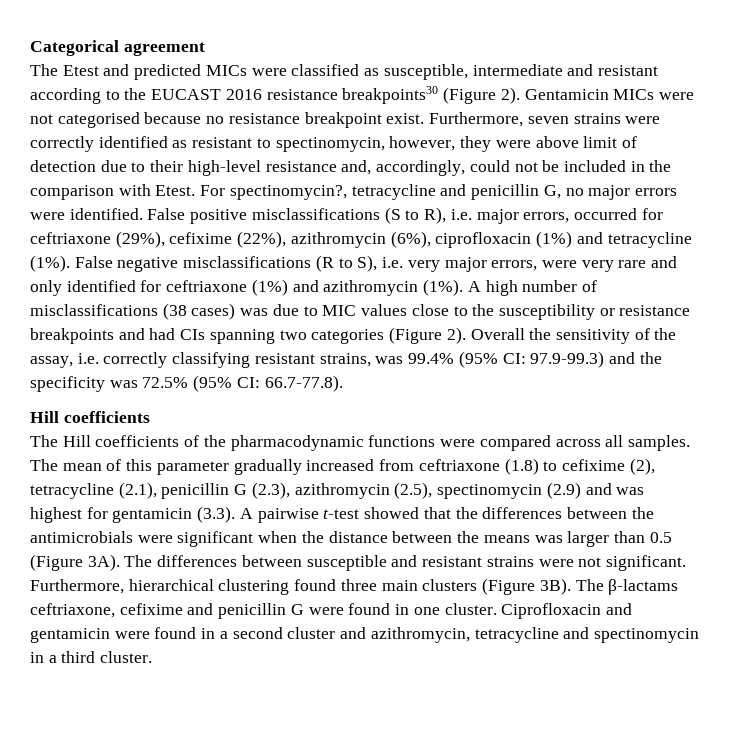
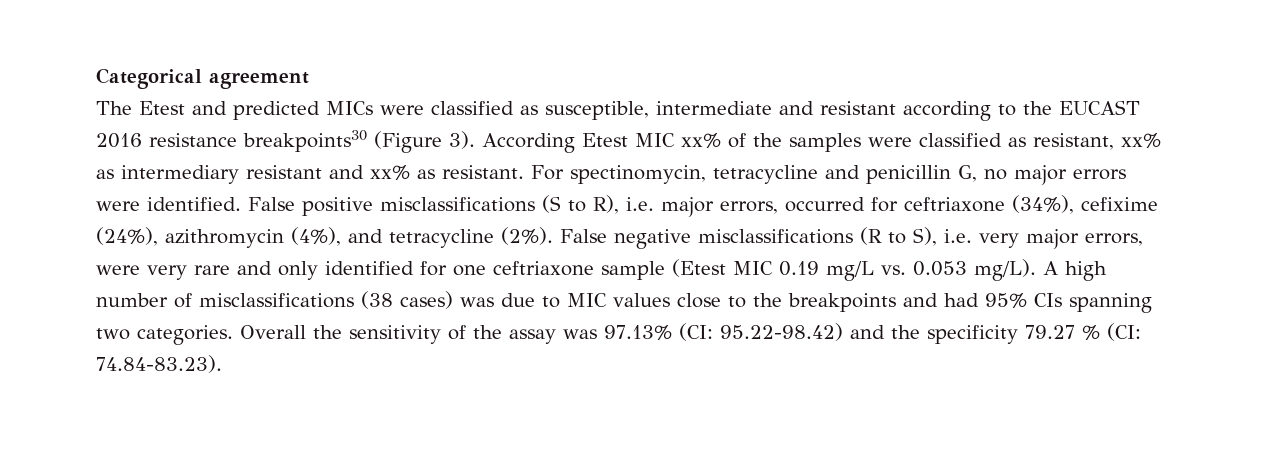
- The Etest and predicted MICs were classified as susceptible, intermediate and resistant according to the EUCAST 2016 resistance breakpoints30 (Figure 2). Gentamicin MICs were not categorised because no resistance breakpoint exist. Furthermore, seven strains were correctly identified as resistant to spectinomycin, however, they were above limit of detection due to their high-level resistance and, accordingly, could not be included in the comparison with Etest. For spectinomycin?, tetracycline and penicillin G, no major errors were identified.
+ The Etest and predicted MICs were classified as susceptible, intermediate and resistant according to the EUCAST 2016 resistance breakpoints30 (Figure 3). According Etest MIC xx% of the samples were classified as resistant, xx% as intermediary resistant and xx% as resistant. For spectinomycin, tetracycline and penicillin G, no major errors were identified.
- False positive misclassifications (S to R), i.e. major errors, occurred for ceftriaxone (29%), cefixime (22%), azithromycin (6%), ciprofloxacin (1%) and tetracycline (1%).
+ False positive misclassifications (S to R), i.e. major errors, occurred for ceftriaxone (34%), cefixime (24%), azithromycin (4%), and tetracycline (2%).
- False negative misclassifications (R to S), i.e. very major errors, were very rare and only identified for ceftriaxone (1%) and azithromycin (1%).
+ False negative misclassifications (R to S), i.e. very major errors, were very rare and only identified for one ceftriaxone sample (Etest MIC 0.19 mg/L vs. 0.053 mg/L).
- A high number of misclassifications (38 cases) was due to MIC values close to the susceptibility or resistance breakpoints and had CIs spanning two categories (Figure 2).
+ A high number of misclassifications (38 cases) was due to MIC values close to the breakpoints and had 95% CIs spanning two categories.
- Overall the sensitivity of the assay, i.e. correctly classifying resistant strains, was 99.4% (95% CI: 97.9-99.3) and the specificity was 72.5% (95% CI: 66.7-77.8).
- Hill coefficients
- The Hill coefficients of the pharmacodynamic functions were compared across all samples. The mean of this parameter gradually increased from ceftriaxone (1.8) to cefixime (2), tetracycline (2.1), penicillin G (2.3), azithromycin (2.5), spectinomycin (2.9) and was highest for gentamicin (3.3). A pairwise t-test showed that the differences between the antimicrobials were significant when the distance between the means was larger than 0.5 (Figure 3A). The differences between susceptible and resistant strains were not significant. Furthermore, hierarchical clustering found three main clusters (Figure 3B). The β-lactams ceftriaxone, cefixime and penicillin G were found in one cluster. Ciprofloxacin and gentamicin were found in a second cluster and azithromycin, tetracycline and spectinomycin in a third cluster.
+ Overall the sensitivity of the assay was 97.13% (CI: 95.22-98.42) and the specificity 79.27 % (CI: 74.84-83.23).

